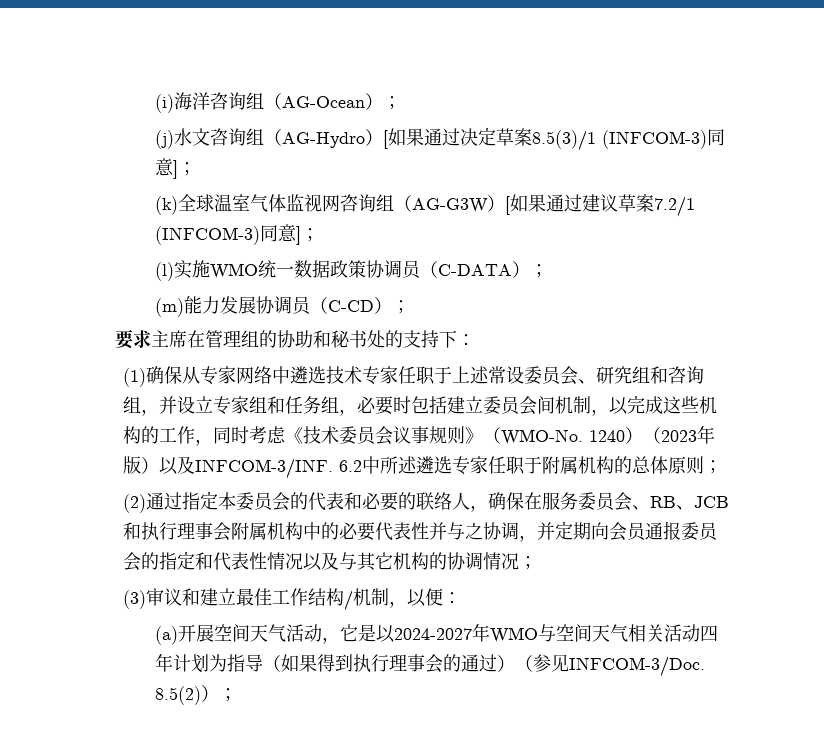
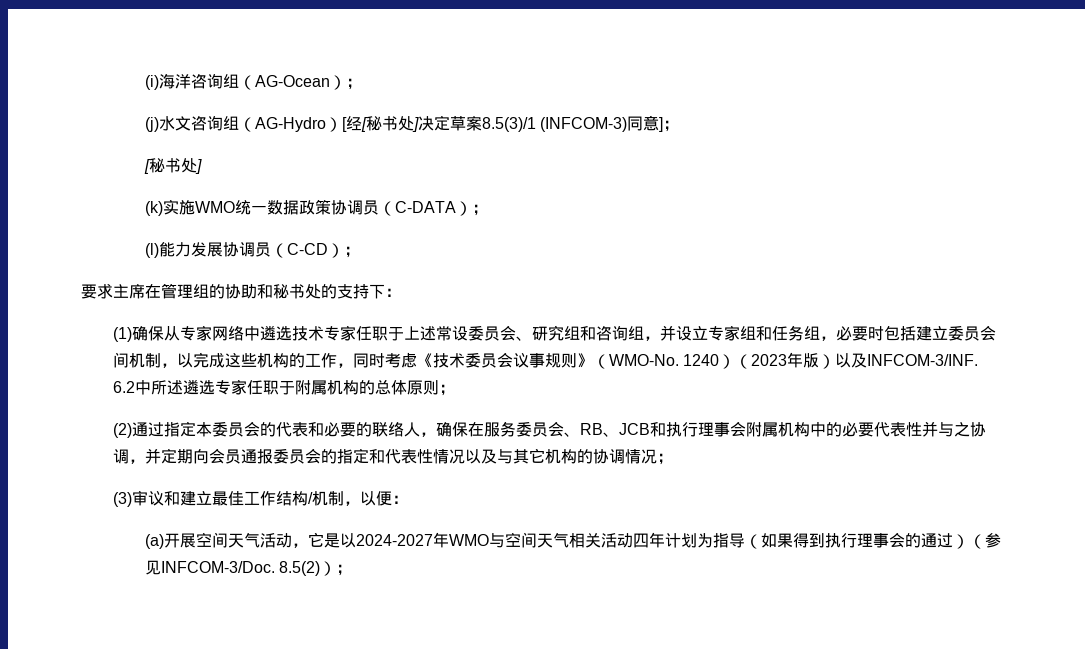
- (j)水文咨询组（AG-Hydro）[如果通过决定草案8.5(3)/1 (INFCOM-3)同意]；
- (k)全球温室气体监视网咨询组（AG-G3W）[如果通过建议草案7.2/1 (INFCOM-3)同意]；
- (l)实施WMO统一数据政策协调员（C-DATA）；
+ (j)水文咨询组（AG-Hydro）[经[秘书处]决定草案8.5(3)/1 (INFCOM-3)同意]；
+ [秘书处]
+ (k)实施WMO统一数据政策协调员（C-DATA）；
- (m)能力发展协调员（C-CD）；
+ (l)能力发展协调员（C-CD）；

